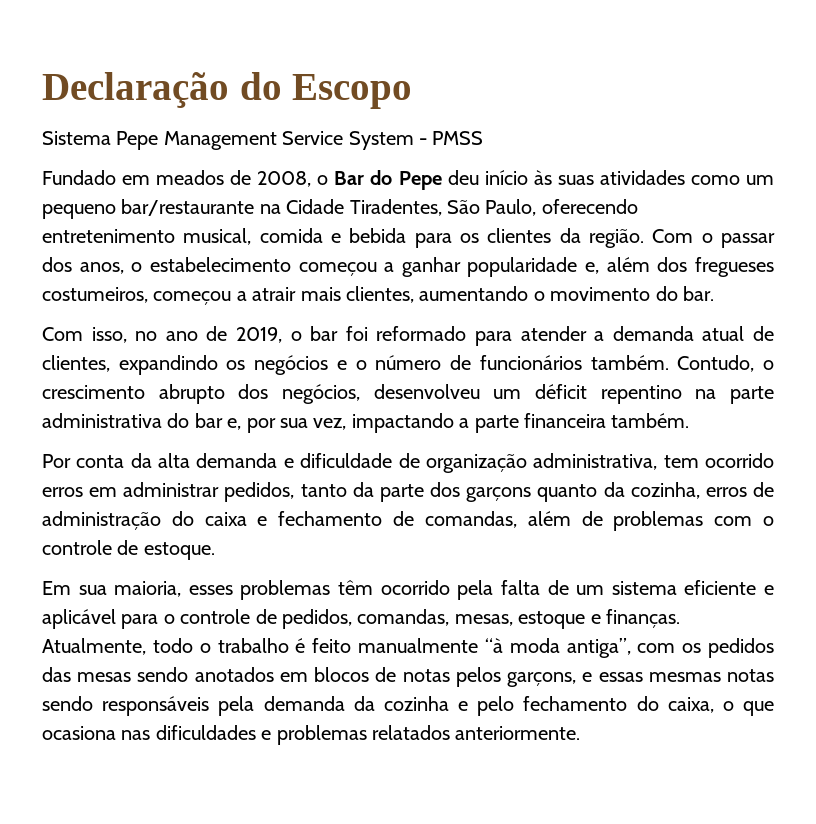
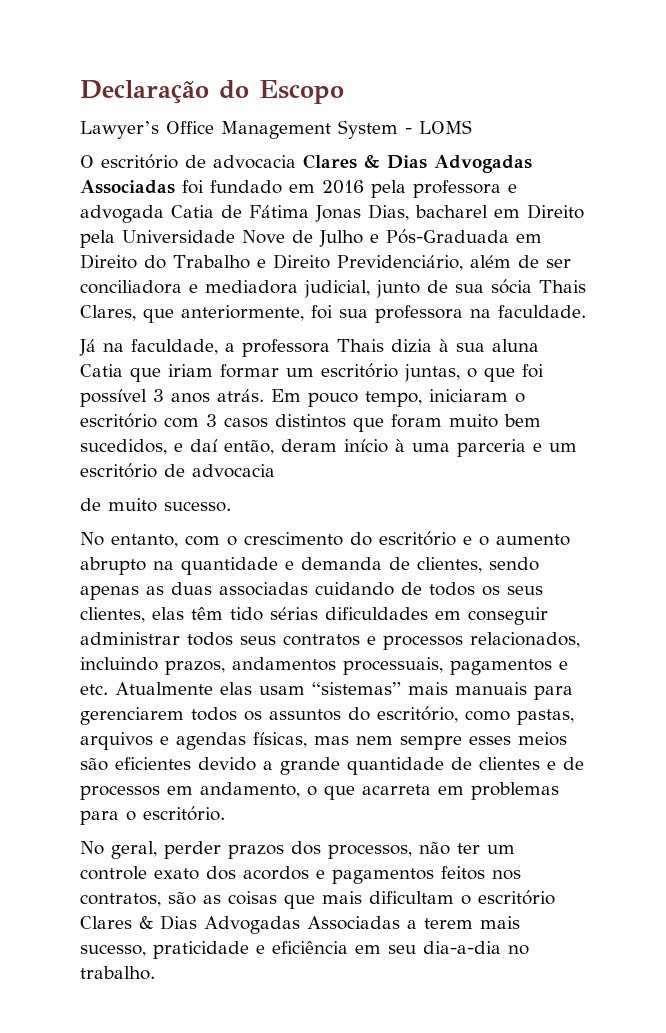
- Sistema Pepe Management Service System - PMSS
- Fundado em meados de 2008, o Bar do Pepe deu início às suas atividades como um pequeno bar/restaurante na Cidade Tiradentes, São Paulo, oferecendo entretenimento musical, comida e bebida para os clientes da região. Com o passar dos anos, o estabelecimento começou a ganhar popularidade e, além dos fregueses costumeiros, começou a atrair mais clientes, aumentando o movimento do bar.
- Com isso, no ano de 2019, o bar foi reformado para atender a demanda atual de clientes, expandindo os negócios e o número de funcionários também. Contudo, o crescimento abrupto dos negócios, desenvolveu um déficit repentino na parte administrativa do bar e, por sua vez, impactando a parte financeira também.
- Por conta da alta demanda e dificuldade de organização administrativa, tem ocorrido erros em administrar pedidos, tanto da parte dos garçons quanto da cozinha, erros de administração do caixa e fechamento de comandas, além de problemas com o controle de estoque.
- Em sua maioria, esses problemas têm ocorrido pela falta de um sistema eficiente e aplicável para o controle de pedidos, comandas, mesas, estoque e finanças. Atualmente, todo o trabalho é feito manualmente “à moda antiga”, com os pedidos das mesas sendo anotados em blocos de notas pelos garçons, e essas mesmas notas sendo responsáveis pela demanda da cozinha e pelo fechamento do caixa, o que ocasiona nas dificuldades e problemas relatados anteriormente.
+ Lawyer’s Office Management System - LOMS
+ O escritório de advocacia Clares & Dias Advogadas Associadas foi fundado em 2016 pela professora e advogada Catia de Fátima Jonas Dias, bacharel em Direito pela Universidade Nove de Julho e Pós-Graduada em Direito do Trabalho e Direito Previdenciário, além de ser conciliadora e mediadora judicial, junto de sua sócia Thais Clares, que anteriormente, foi sua professora na faculdade.
+ Já na faculdade, a professora Thais dizia à sua aluna Catia que iriam formar um escritório juntas, o que foi possível 3 anos atrás. Em pouco tempo, iniciaram o escritório com 3 casos distintos que foram muito bem sucedidos, e daí então, deram início à uma parceria e um escritório de advocacia
+ de muito sucesso.
+ No entanto, com o crescimento do escritório e o aumento abrupto na quantidade e demanda de clientes, sendo apenas as duas associadas cuidando de todos os seus clientes, elas têm tido sérias dificuldades em conseguir administrar todos seus contratos e processos relacionados, incluindo prazos, andamentos processuais, pagamentos e etc. Atualmente elas usam “sistemas” mais manuais para gerenciarem todos os assuntos do escritório, como pastas, arquivos e agendas físicas, mas nem sempre esses meios são eficientes devido a grande quantidade de clientes e de processos em andamento, o que acarreta em problemas para o escritório.
+ No geral, perder prazos dos processos, não ter um controle exato dos acordos e pagamentos feitos nos contratos, são as coisas que mais dificultam o escritório Clares & Dias Advogadas Associadas a terem mais sucesso, praticidade e eficiência em seu dia-a-dia no trabalho.

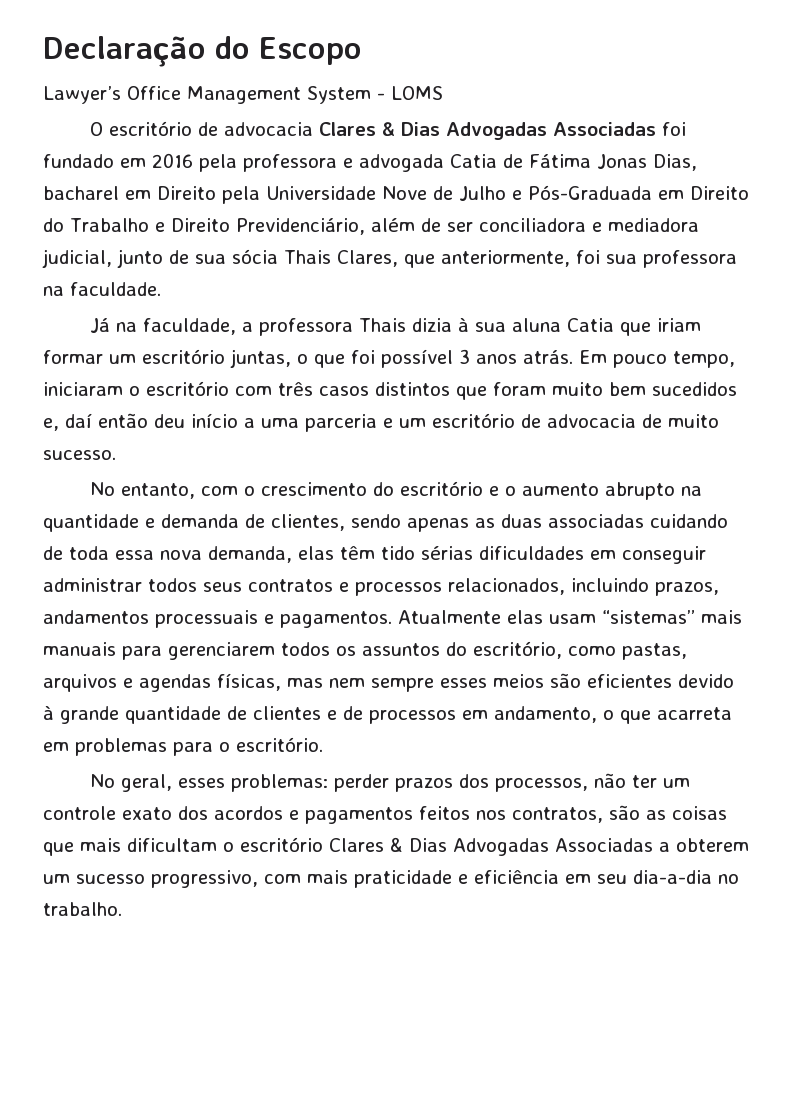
- Em pouco tempo, iniciaram o escritório com 3 casos distintos que foram muito bem sucedidos, e daí então, deram início à uma parceria e um escritório de advocacia
- de muito sucesso.
+ Em pouco tempo, iniciaram o escritório com três casos distintos que foram muito bem sucedidos e, daí então deu início a uma parceria e um escritório de advocacia de muito sucesso.
- No entanto, com o crescimento do escritório e o aumento abrupto na quantidade e demanda de clientes, sendo apenas as duas associadas cuidando de todos os seus clientes, elas têm tido sérias dificuldades em conseguir administrar todos seus contratos e processos relacionados, incluindo prazos, andamentos processuais, pagamentos e etc. Atualmente elas usam “sistemas” mais manuais para gerenciarem todos os assuntos do escritório, como pastas, arquivos e agendas físicas, mas nem sempre esses meios são eficientes devido a grande quantidade de clientes e de processos em andamento, o que acarreta em problemas para o escritório.
+ No entanto, com o crescimento do escritório e o aumento abrupto na quantidade e demanda de clientes, sendo apenas as duas associadas cuidando de toda essa nova demanda, elas têm tido sérias dificuldades em conseguir administrar todos seus contratos e processos relacionados, incluindo prazos, andamentos processuais e pagamentos. Atualmente elas usam “sistemas” mais manuais para gerenciarem todos os assuntos do escritório, como pastas, arquivos e agendas físicas, mas nem sempre esses meios são eficientes devido à grande quantidade de clientes e de processos em andamento, o que acarreta em problemas para o escritório.
- No geral, perder prazos dos processos, não ter um controle exato dos acordos e pagamentos feitos nos contratos, são as coisas que mais dificultam o escritório Clares & Dias Advogadas Associadas a terem mais sucesso, praticidade e eficiência em seu dia-a-dia no trabalho.
+ No geral, esses problemas: perder prazos dos processos, não ter um controle exato dos acordos e pagamentos feitos nos contratos, são as coisas que mais dificultam o escritório Clares & Dias Advogadas Associadas a obterem um sucesso progressivo, com mais praticidade e eficiência em seu dia-a-dia no trabalho.

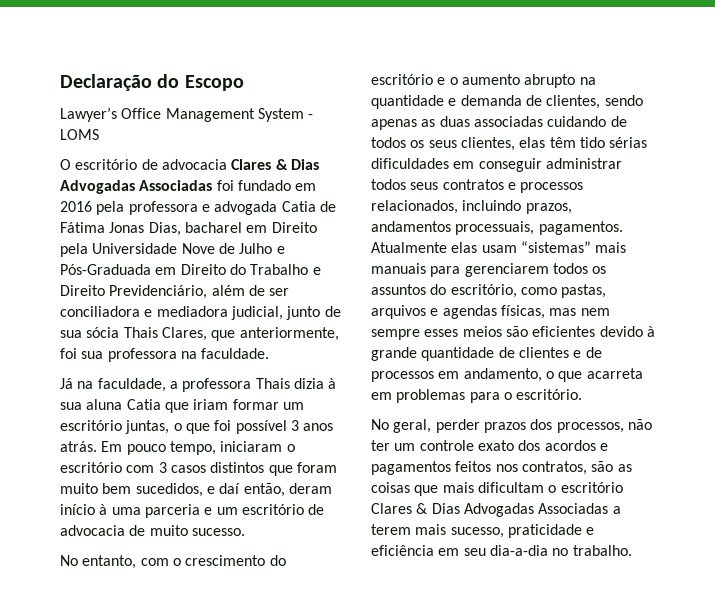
- Em pouco tempo, iniciaram o escritório com três casos distintos que foram muito bem sucedidos e, daí então deu início a uma parceria e um escritório de advocacia de muito sucesso.
+ Em pouco tempo, iniciaram o escritório com 3 casos distintos que foram muito bem sucedidos, e daí então, deram início à uma parceria e um escritório de advocacia de muito sucesso.
- No entanto, com o crescimento do escritório e o aumento abrupto na quantidade e demanda de clientes, sendo apenas as duas associadas cuidando de toda essa nova demanda, elas têm tido sérias dificuldades em conseguir administrar todos seus contratos e processos relacionados, incluindo prazos, andamentos processuais e pagamentos.
+ No entanto, com o crescimento do escritório e o aumento abrupto na quantidade e demanda de clientes, sendo apenas as duas associadas cuidando de todos os seus clientes, elas têm tido sérias dificuldades em conseguir administrar todos seus contratos e processos relacionados, incluindo prazos, andamentos processuais, pagamentos.
- No geral, esses problemas: perder prazos dos processos, não ter um controle exato dos acordos e pagamentos feitos nos contratos, são as coisas que mais dificultam o escritório Clares & Dias Advogadas Associadas a obterem um sucesso progressivo, com mais praticidade e eficiência em seu dia-a-dia no trabalho.
+ No geral, perder prazos dos processos, não ter um controle exato dos acordos e pagamentos feitos nos contratos, são as coisas que mais dificultam o escritório Clares & Dias Advogadas Associadas a terem mais sucesso, praticidade e eficiência em seu dia-a-dia no trabalho.

